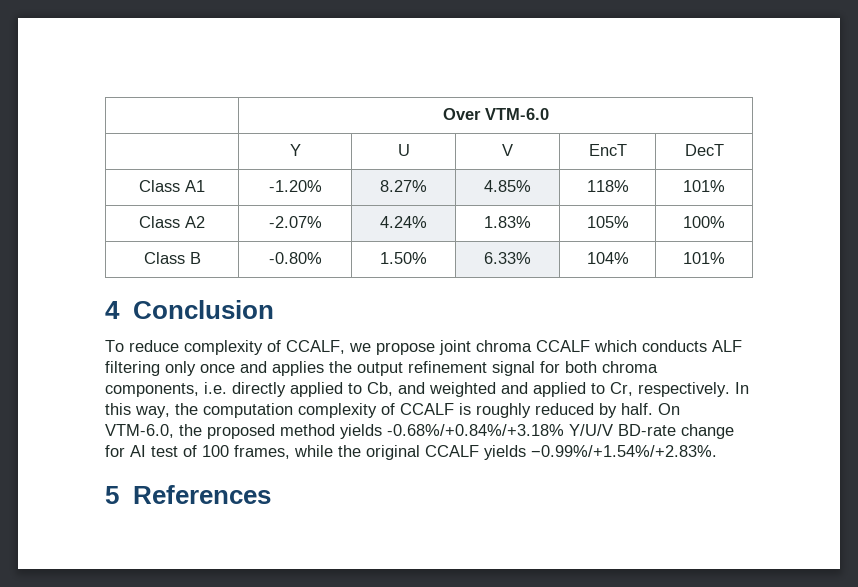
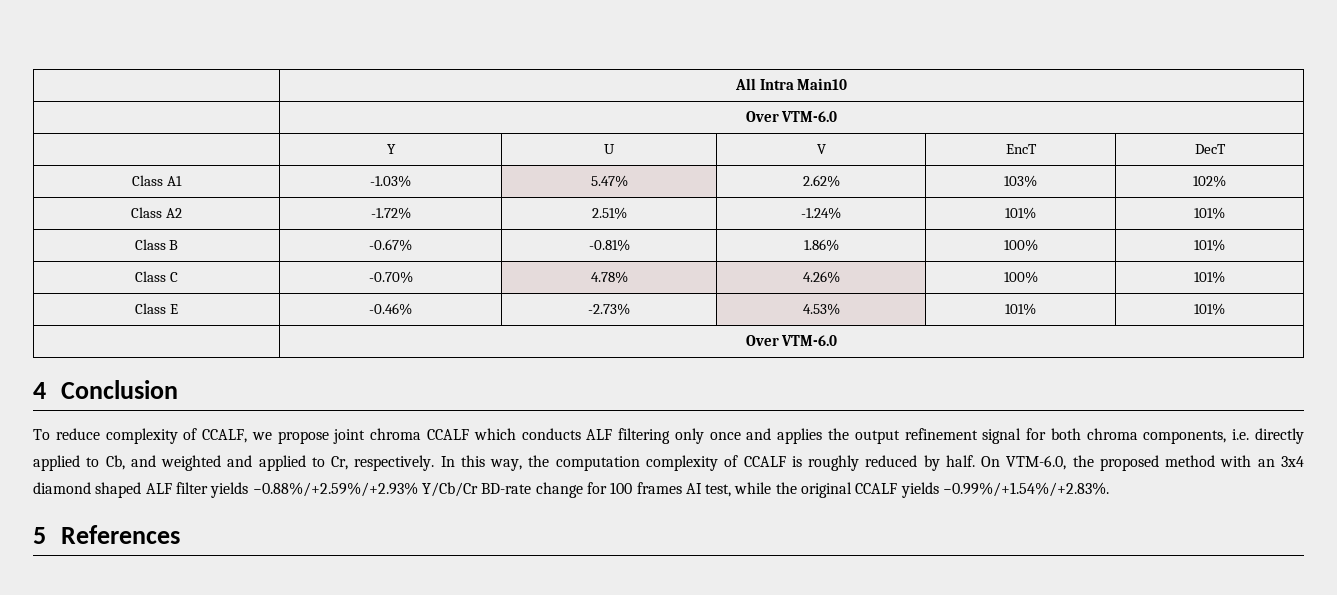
+ | All Intra Main10
- Class A1 | -1.20% | 8.27% | 4.85% | 118% | 101%
- Class A2 | -2.07% | 4.24% | 1.83% | 105% | 100%
- Class B | -0.80% | 1.50% | 6.33% | 104% | 101%
+ Class A1 | -1.03% | 5.47% | 2.62% | 103% | 102%
+ Class A2 | -1.72% | 2.51% | -1.24% | 101% | 101%
+ Class B | -0.67% | -0.81% | 1.86% | 100% | 101%
+ Class C | -0.70% | 4.78% | 4.26% | 100% | 101%
+ Class E | -0.46% | -2.73% | 4.53% | 101% | 101%
+ | Over VTM-6.0
- On VTM-6.0, the proposed method yields -0.68%/+0.84%/+3.18% Y/U/V BD-rate change for AI test of 100 frames, while the original CCALF yields −0.99%/+1.54%/+2.83%.
+ On VTM-6.0, the proposed method with an 3x4 diamond shaped ALF filter yields −0.88%/+2.59%/+2.93% Y/Cb/Cr BD-rate change for 100 frames AI test, while the original CCALF yields −0.99%/+1.54%/+2.83%.

